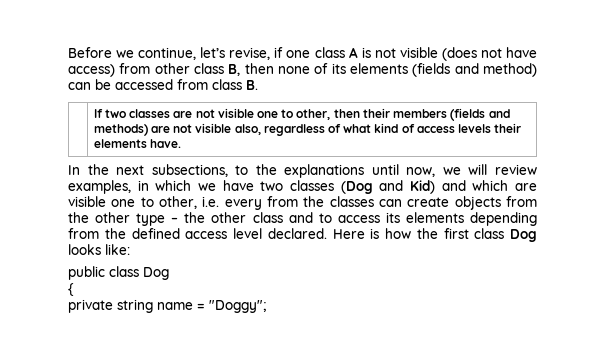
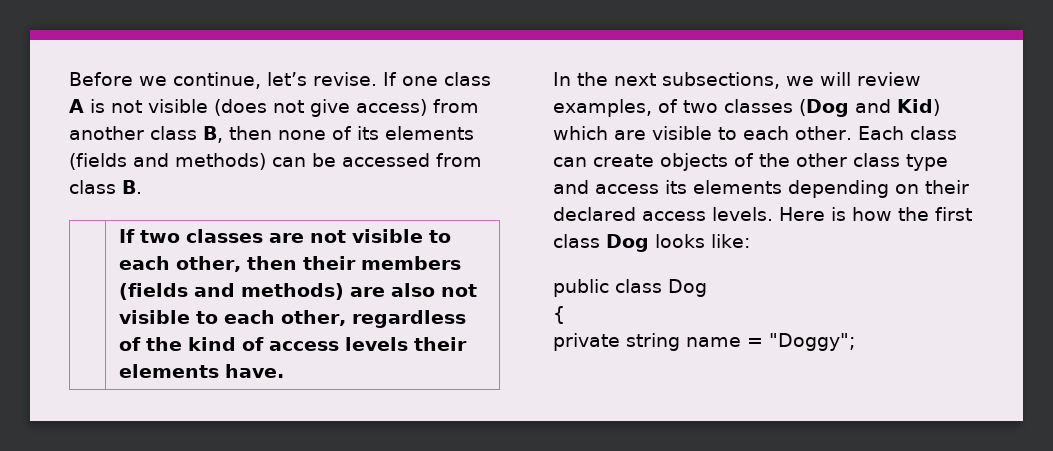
- Before we continue, let’s revise, if one class A is not visible (does not have access) from other class B, then none of its elements (fields and method) can be accessed from class B.
+ Before we continue, let’s revise. If one class A is not visible (does not give access) from another class B, then none of its elements (fields and methods) can be accessed from class B.
- | If two classes are not visible one to other, then their members (fields and methods) are not visible also, regardless of what kind of access levels their elements have.
+ | If two classes are not visible to each other, then their members (fields and methods) are also not visible to each other, regardless of the kind of access levels their elements have.
- In the next subsections, to the explanations until now, we will review examples, in which we have two classes (Dog and Kid) and which are visible one to other, i.e. every from the classes can create objects from the other type – the other class and to access its elements depending from the defined access level declared.
+ In the next subsections, we will review examples, of two classes (Dog and Kid) which are visible to each other. Each class can create objects of the other class type and access its elements depending on their declared access levels.

